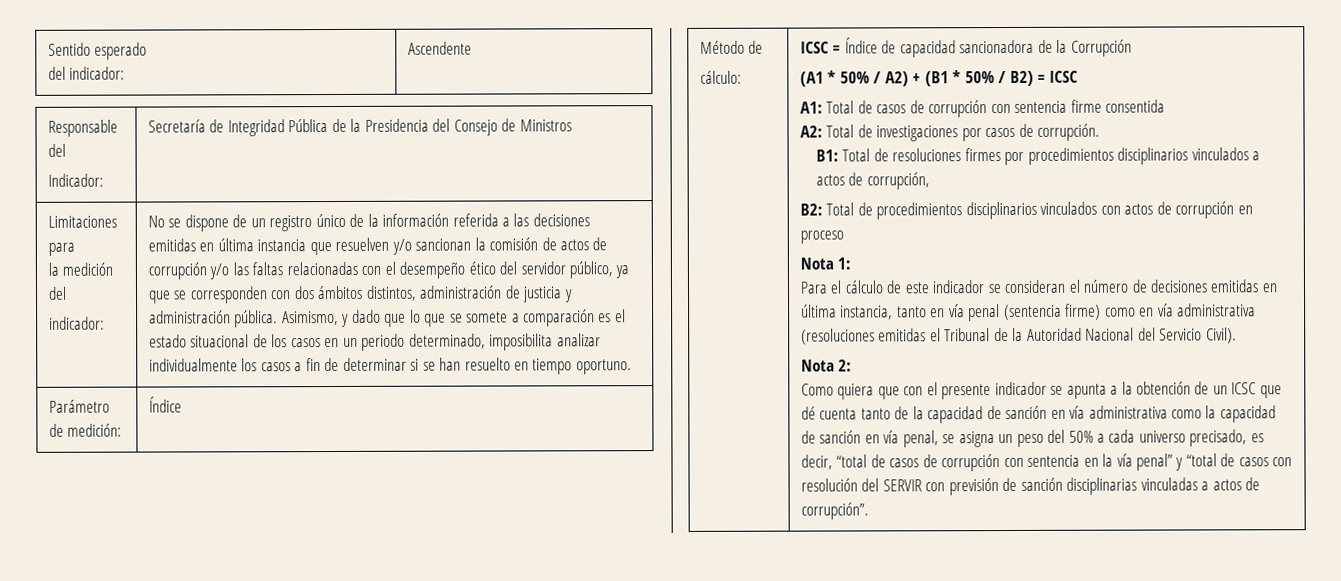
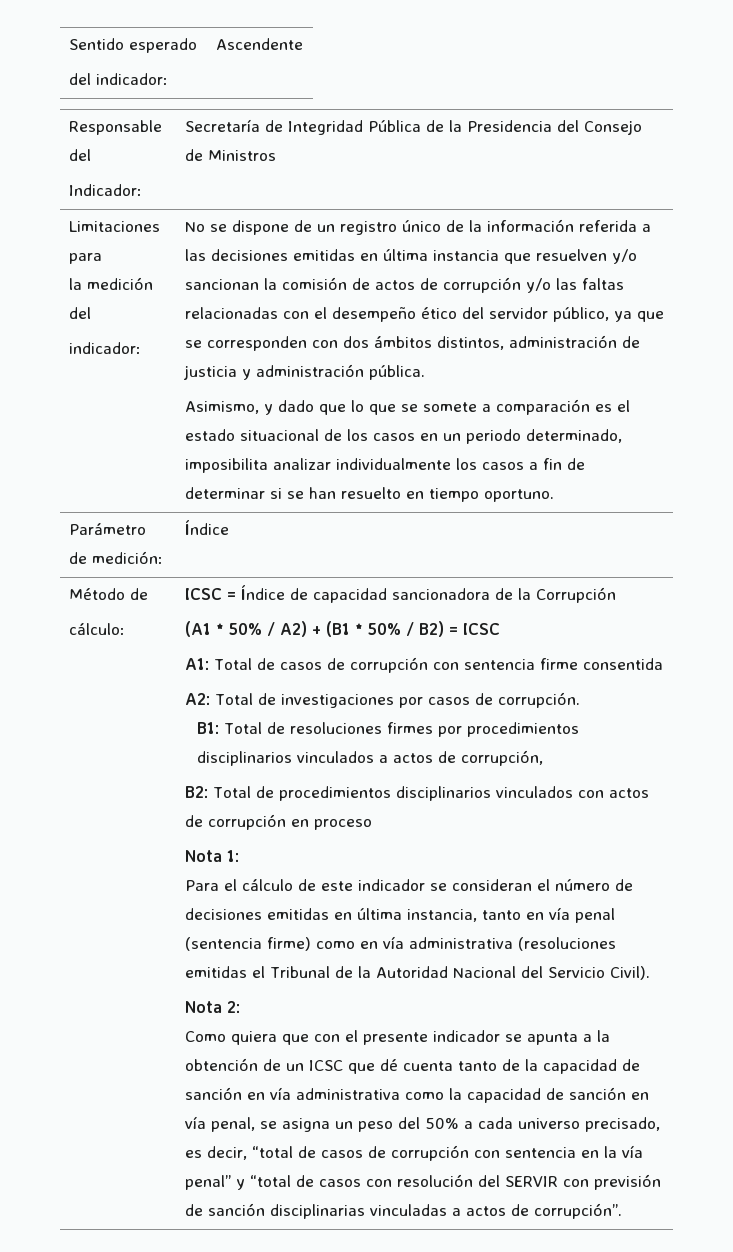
- No se dispone de un registro único de la información referida a las decisiones emitidas en última instancia que resuelven y/o sancionan la comisión de actos de corrupción y/o las faltas relacionadas con el desempeño ético del servidor público, ya que se corresponden con dos ámbitos distintos, administración de justicia y administración pública. Asimismo, y dado que lo que se somete a comparación es el estado situacional de los casos en un periodo determinado, imposibilita analizar individualmente los casos a fin de determinar si se han resuelto en tiempo oportuno.
+ No se dispone de un registro único de la información referida a las decisiones emitidas en última instancia que resuelven y/o sancionan la comisión de actos de corrupción y/o las faltas relacionadas con el desempeño ético del servidor público, ya que se corresponden con dos ámbitos distintos, administración de justicia y administración pública.
+ Asimismo, y dado que lo que se somete a comparación es el estado situacional de los casos en un periodo determinado, imposibilita analizar individualmente los casos a fin de determinar si se han resuelto en tiempo oportuno.

